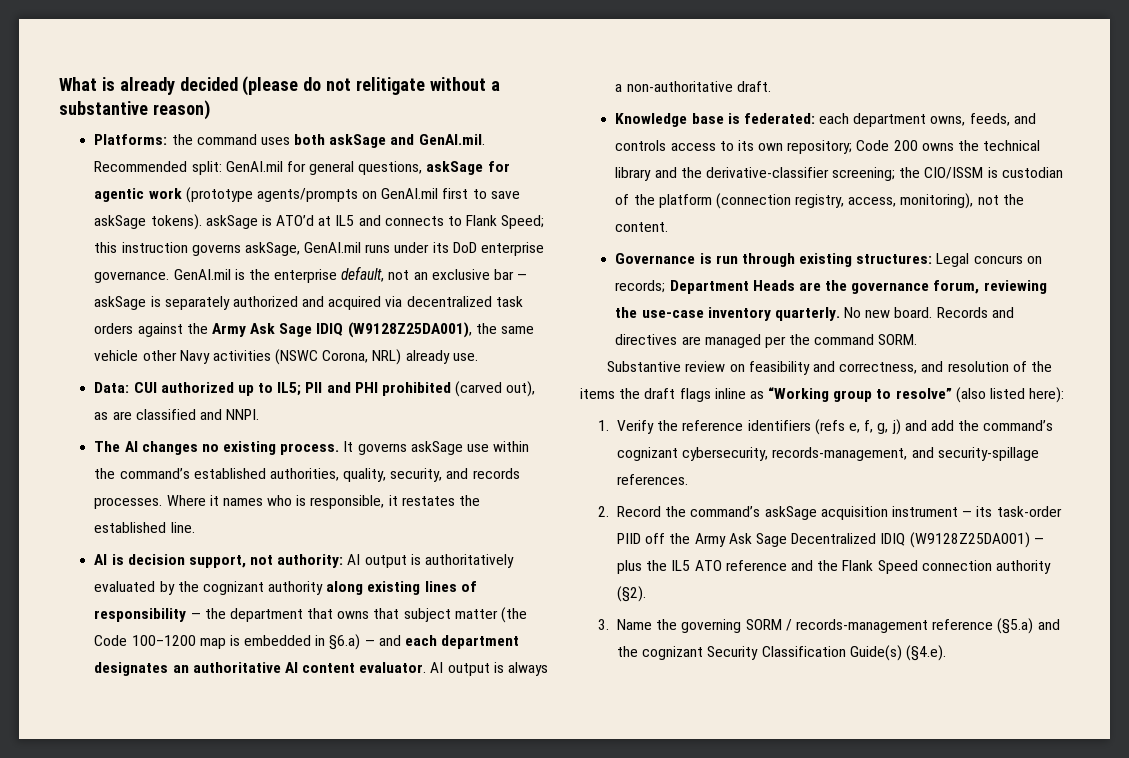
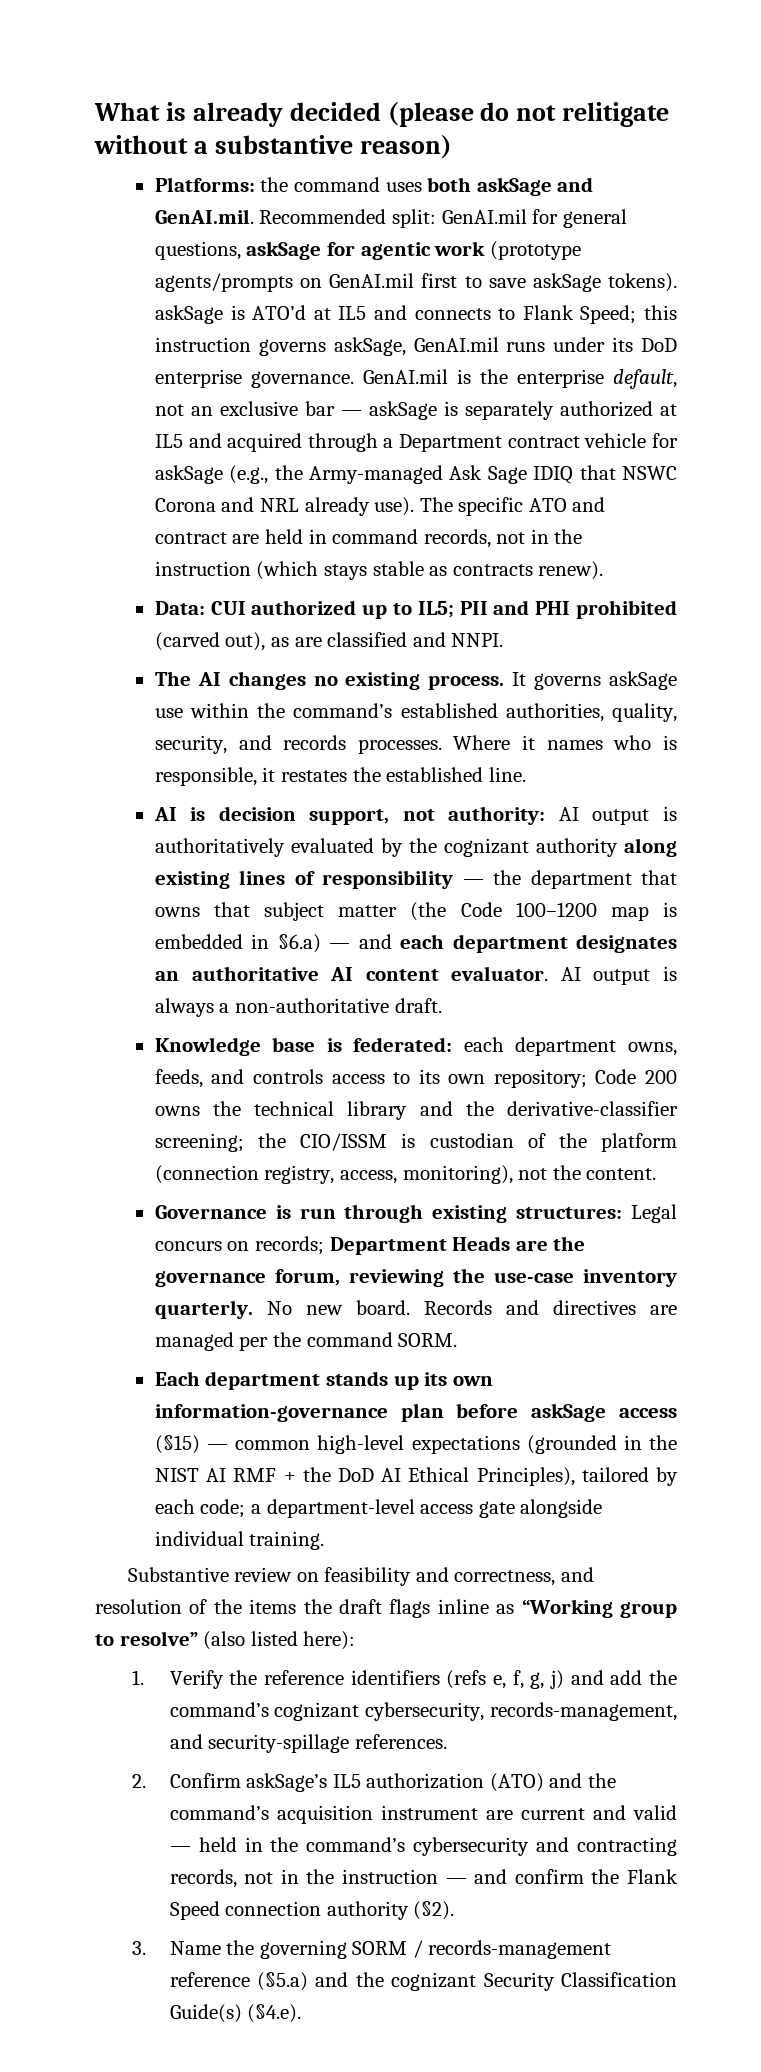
- GenAI.mil is the enterprise default, not an exclusive bar — askSage is separately authorized and acquired via decentralized task orders against the Army Ask Sage IDIQ (W9128Z25DA001), the same vehicle other Navy activities (NSWC Corona, NRL) already use.
+ GenAI.mil is the enterprise default, not an exclusive bar — askSage is separately authorized at IL5 and acquired through a Department contract vehicle for askSage (e.g., the Army-managed Ask Sage IDIQ that NSWC Corona and NRL already use). The specific ATO and contract are held in command records, not in the instruction (which stays stable as contracts renew).
+ Each department stands up its own information-governance plan before askSage access (§15) — common high-level expectations (grounded in the NIST AI RMF + the DoD AI Ethical Principles), tailored by each code; a department-level access gate alongside individual training.
- 2. Record the command’s askSage acquisition instrument — its task-order PIID off the Army Ask Sage Decentralized IDIQ (W9128Z25DA001) — plus the IL5 ATO reference and the Flank Speed connection authority (§2).
+ 2. Confirm askSage’s IL5 authorization (ATO) and the command’s acquisition instrument are current and valid — held in the command’s cybersecurity and contracting records, not in the instruction — and confirm the Flank Speed connection authority (§2).

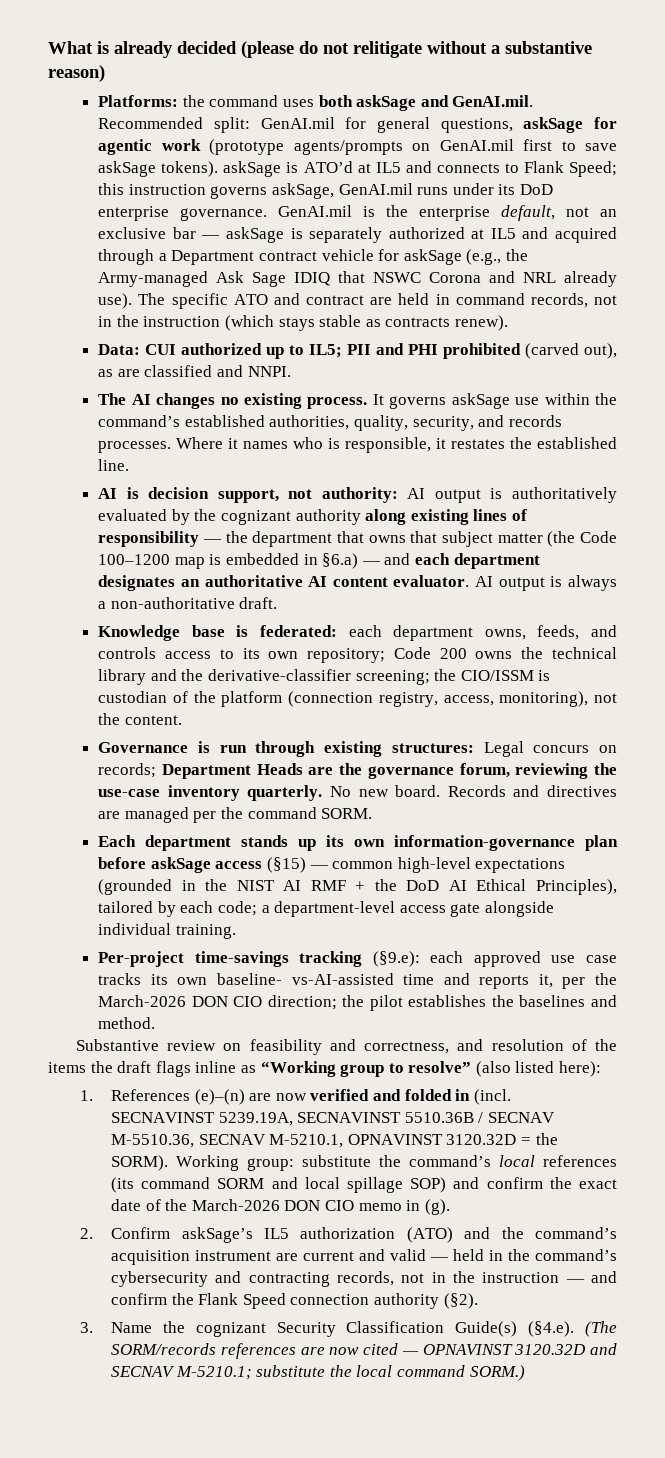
+ Per-project time-savings tracking (§9.e): each approved use case tracks its own baseline- vs-AI-assisted time and reports it, per the March-2026 DON CIO direction; the pilot establishes the baselines and method.
- 1. Verify the reference identifiers (refs e, f, g, j) and add the command’s cognizant cybersecurity, records-management, and security-spillage references.
+ 1. References (e)–(n) are now verified and folded in (incl. SECNAVINST 5239.19A, SECNAVINST 5510.36B / SECNAV M-5510.36, SECNAV M-5210.1, OPNAVINST 3120.32D = the SORM). Working group: substitute the command’s local references (its command SORM and local spillage SOP) and confirm the exact date of the March-2026 DON CIO memo in (g).
- 3. Name the governing SORM / records-management reference (§5.a) and the cognizant Security Classification Guide(s) (§4.e).
+ 3. Name the cognizant Security Classification Guide(s) (§4.e). (The SORM/records references are now cited — OPNAVINST 3120.32D and SECNAV M-5210.1; substitute the local command SORM.)

